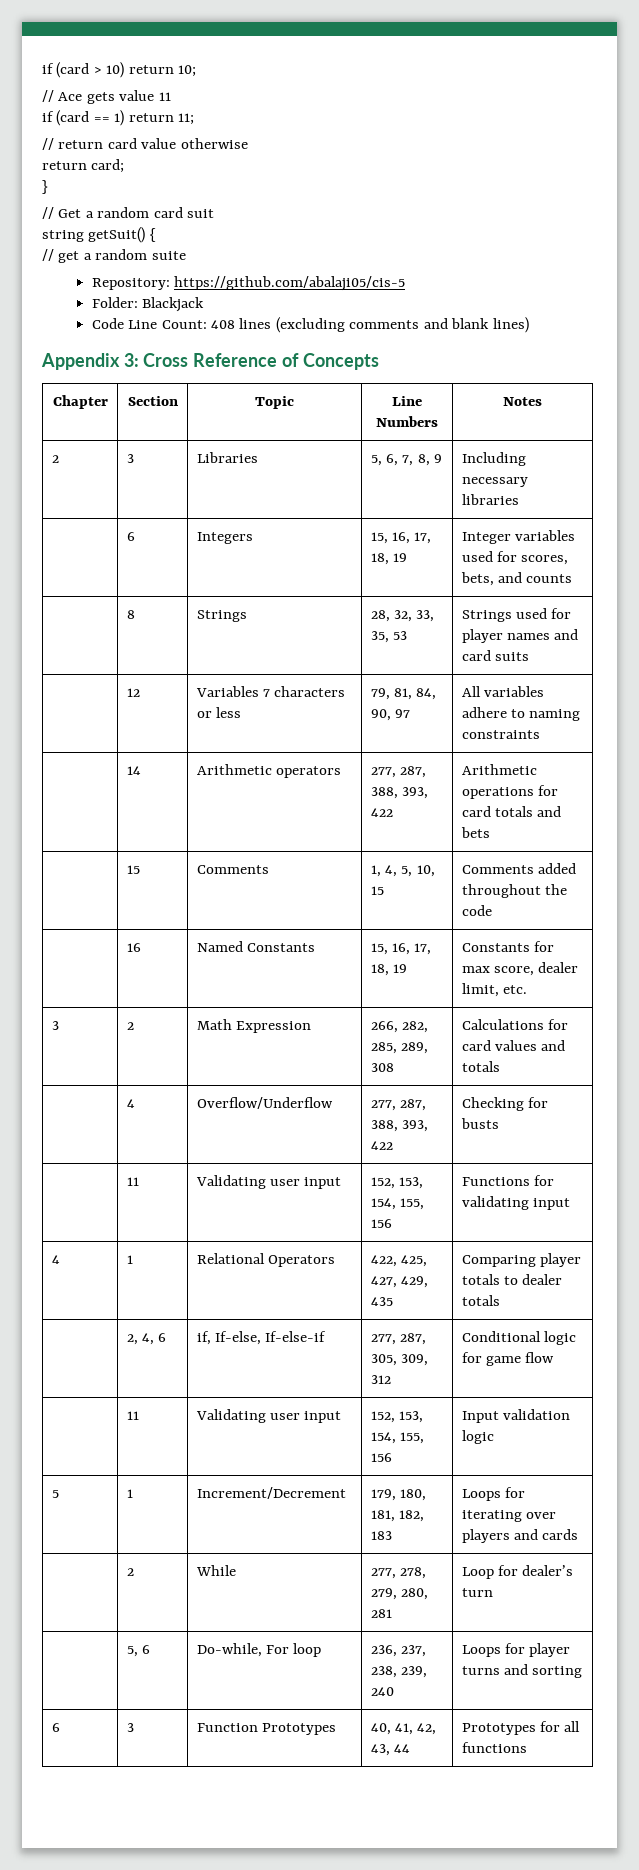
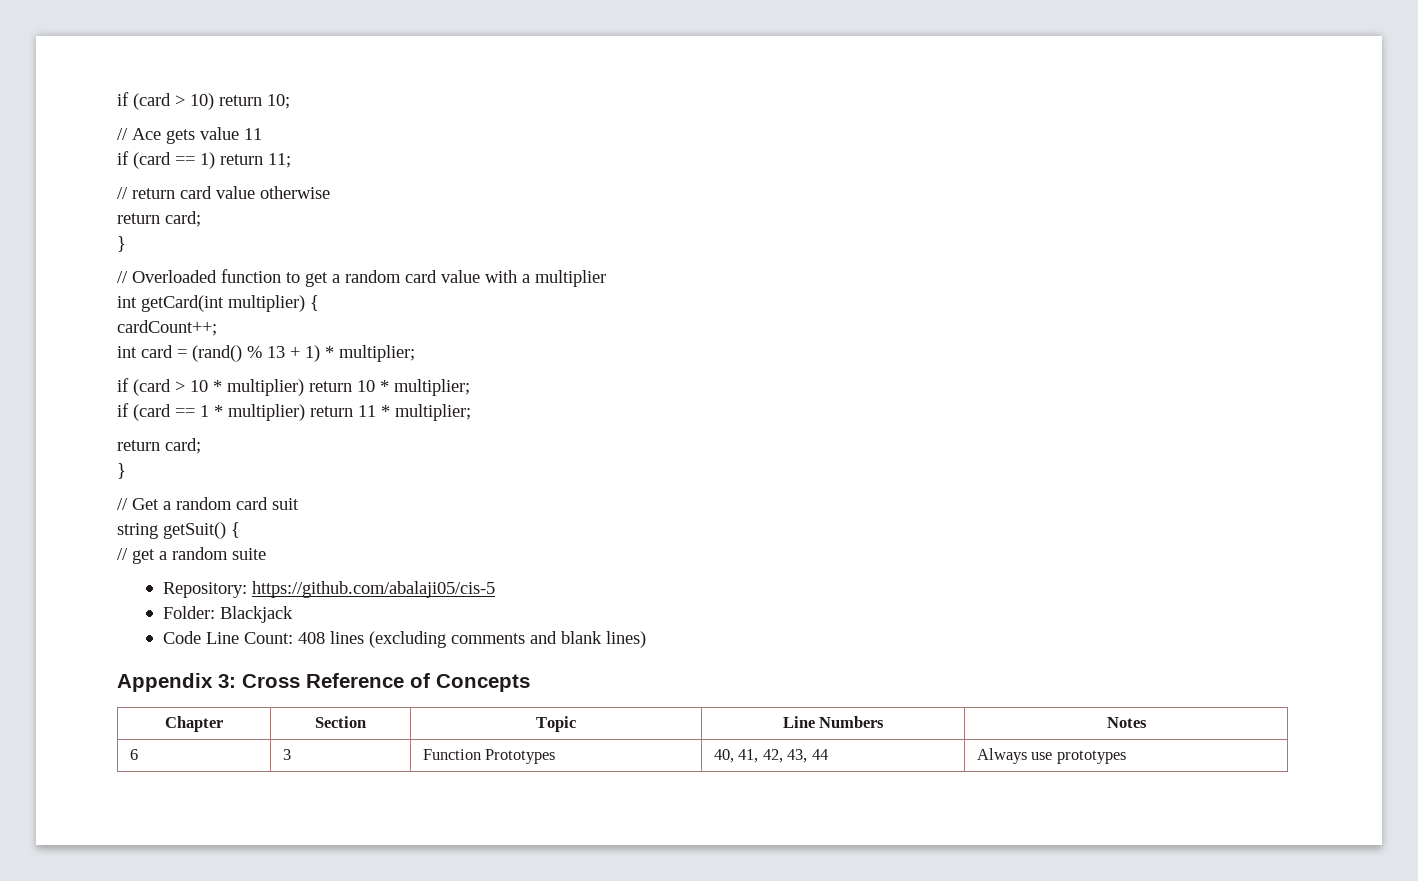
+ // Overloaded function to get a random card value with a multiplier
+ int getCard(int multiplier) {
+ cardCount++;
+ int card = (rand() % 13 + 1) * multiplier;
+ if (card > 10 * multiplier) return 10 * multiplier;
+ if (card == 1 * multiplier) return 11 * multiplier;
+ return card;
+ }
- 2 | 3 | Libraries | 5, 6, 7, 8, 9 | Including necessary libraries
- | 6 | Integers | 15, 16, 17, 18, 19 | Integer variables used for scores, bets, and counts
- | 8 | Strings | 28, 32, 33, 35, 53 | Strings used for player names and card suits
- | 12 | Variables 7 characters or less | 79, 81, 84, 90, 97 | All variables adhere to naming constraints
- | 14 | Arithmetic operators | 277, 287, 388, 393, 422 | Arithmetic operations for card totals and bets
- | 15 | Comments | 1, 4, 5, 10, 15 | Comments added throughout the code
- | 16 | Named Constants | 15, 16, 17, 18, 19 | Constants for max score, dealer limit, etc.
- 3 | 2 | Math Expression | 266, 282, 285, 289, 308 | Calculations for card values and totals
- | 4 | Overflow/Underflow | 277, 287, 388, 393, 422 | Checking for busts
- | 11 | Validating user input | 152, 153, 154, 155, 156 | Functions for validating input
- 4 | 1 | Relational Operators | 422, 425, 427, 429, 435 | Comparing player totals to dealer totals
- | 2, 4, 6 | if, If-else, If-else-if | 277, 287, 305, 309, 312 | Conditional logic for game flow
- | 11 | Validating user input | 152, 153, 154, 155, 156 | Input validation logic
- 5 | 1 | Increment/Decrement | 179, 180, 181, 182, 183 | Loops for iterating over players and cards
- | 2 | While | 277, 278, 279, 280, 281 | Loop for dealer’s turn
- | 5, 6 | Do-while, For loop | 236, 237, 238, 239, 240 | Loops for player turns and sorting
- 6 | 3 | Function Prototypes | 40, 41, 42, 43, 44 | Prototypes for all functions
+ 6 | 3 | Function Prototypes | 40, 41, 42, 43, 44 | Always use prototypes

